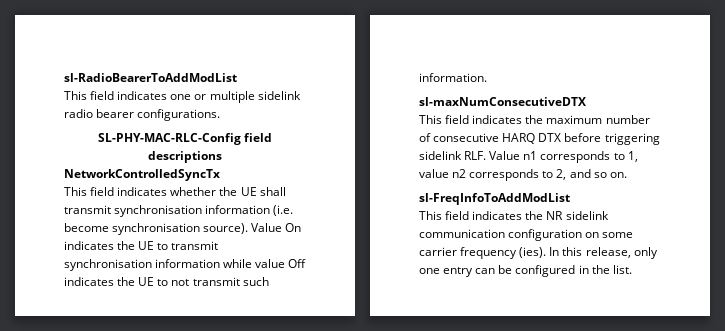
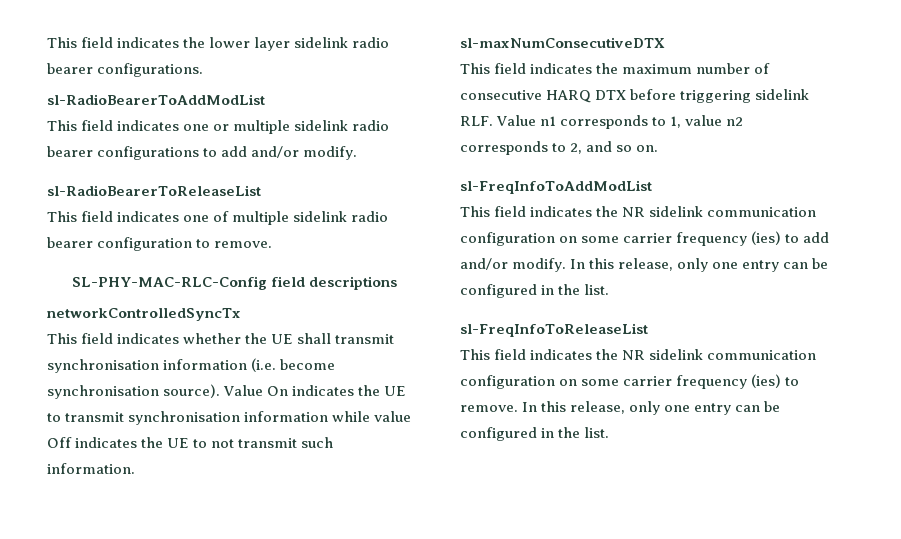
+ This field indicates the lower layer sidelink radio bearer configurations.
- This field indicates one or multiple sidelink radio bearer configurations.
+ This field indicates one or multiple sidelink radio bearer configurations to add and/or modify.
+ sl-RadioBearerToReleaseList
+ This field indicates one of multiple sidelink radio bearer configuration to remove.
- NetworkControlledSyncTx
+ networkControlledSyncTx
- This field indicates the NR sidelink communication configuration on some carrier frequency (ies).
+ This field indicates the NR sidelink communication configuration on some carrier frequency (ies) to add and/or modify.
+ sl-FreqInfoToReleaseList
+ This field indicates the NR sidelink communication configuration on some carrier frequency (ies) to remove. In this release, only one entry can be configured in the list.

